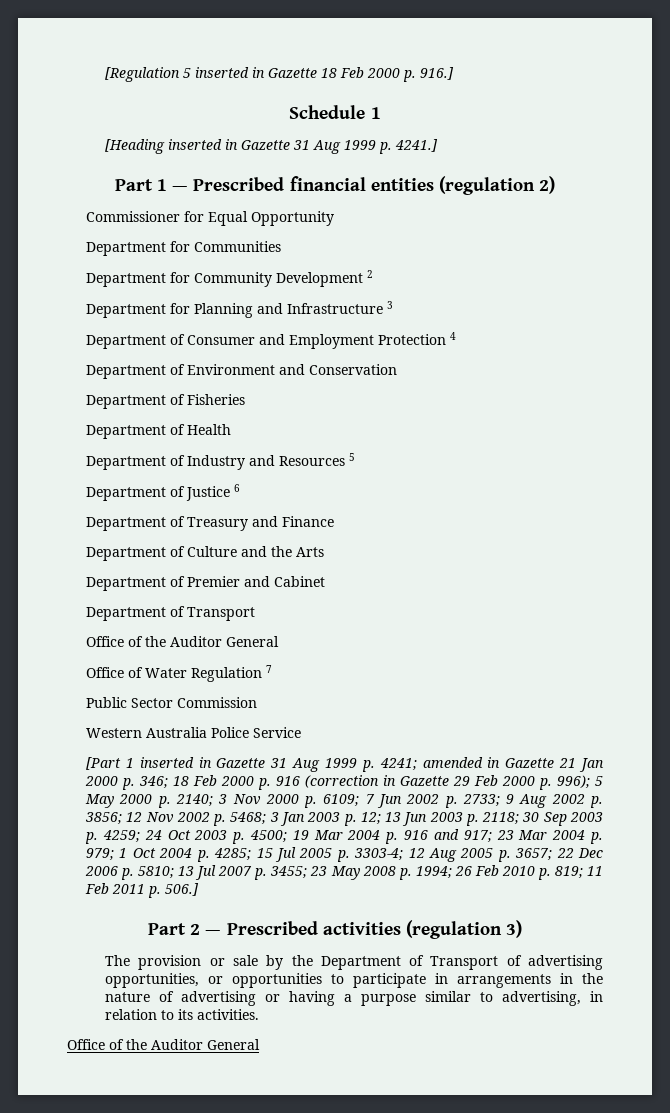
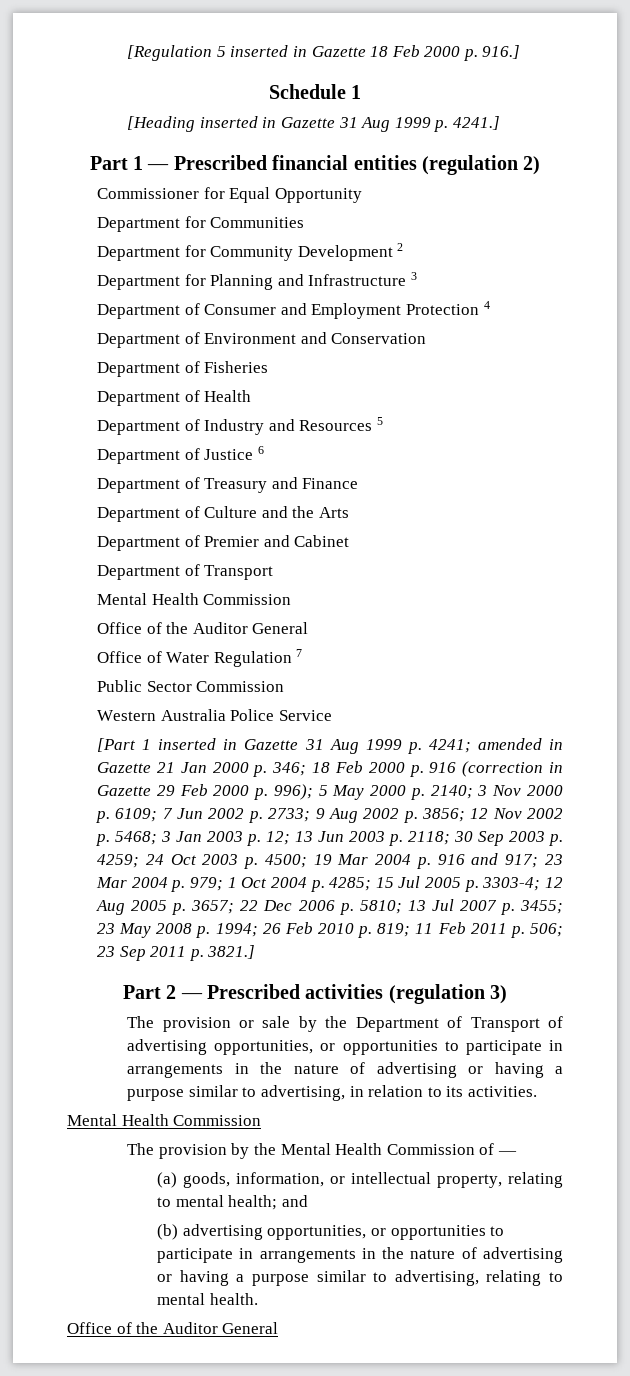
  Department of Premier and Cabinet
  Department of Transport
+ Mental Health Commission
- 11 Feb 2011 p. 506.]
+ 11 Feb 2011 p. 506; 23 Sep 2011 p. 3821.]
  The provision or sale by the Department of Transport of advertising opportunities, or opportunities to participate in arrangements in the nature of advertising or having a purpose similar to advertising, in relation to its activities.
+ Mental Health Commission
+ The provision by the Mental Health Commission of —
+ (a) goods, information, or intellectual property, relating to mental health; and
+ (b) advertising opportunities, or opportunities to participate in arrangements in the nature of advertising or having a purpose similar to advertising, relating to mental health.

